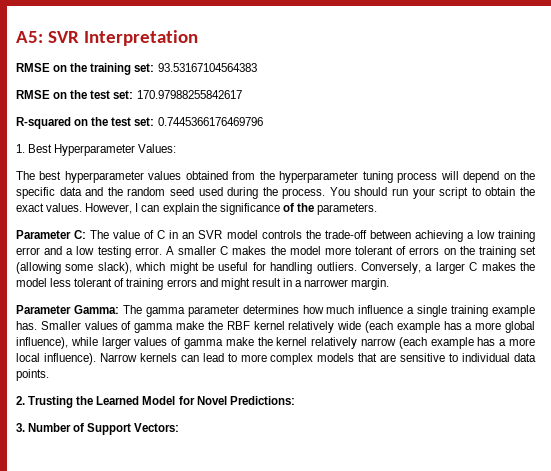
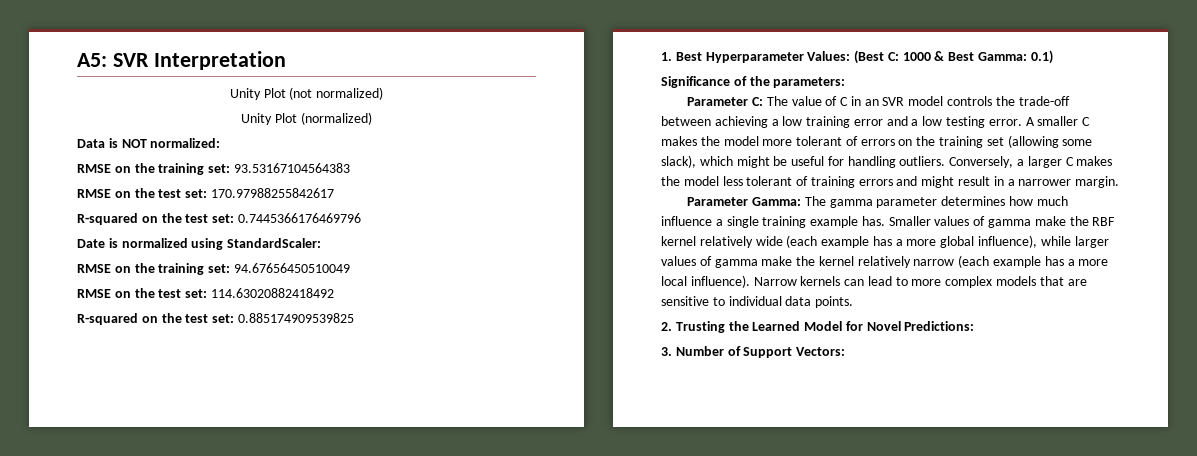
+ Unity Plot (not normalized)
+ Unity Plot (normalized)
+ Data is NOT normalized:
- 1. Best Hyperparameter Values:
- The best hyperparameter values obtained from the hyperparameter tuning process will depend on the specific data and the random seed used during the process. You should run your script to obtain the exact values. However, I can explain the significance of the parameters.
+ Date is normalized using StandardScaler:
+ RMSE on the training set: 94.67656450510049
+ RMSE on the test set: 114.63020882418492
+ R-squared on the test set: 0.885174909539825
+ 1. Best Hyperparameter Values: (Best C: 1000 & Best Gamma: 0.1)
+ Significance of the parameters:

